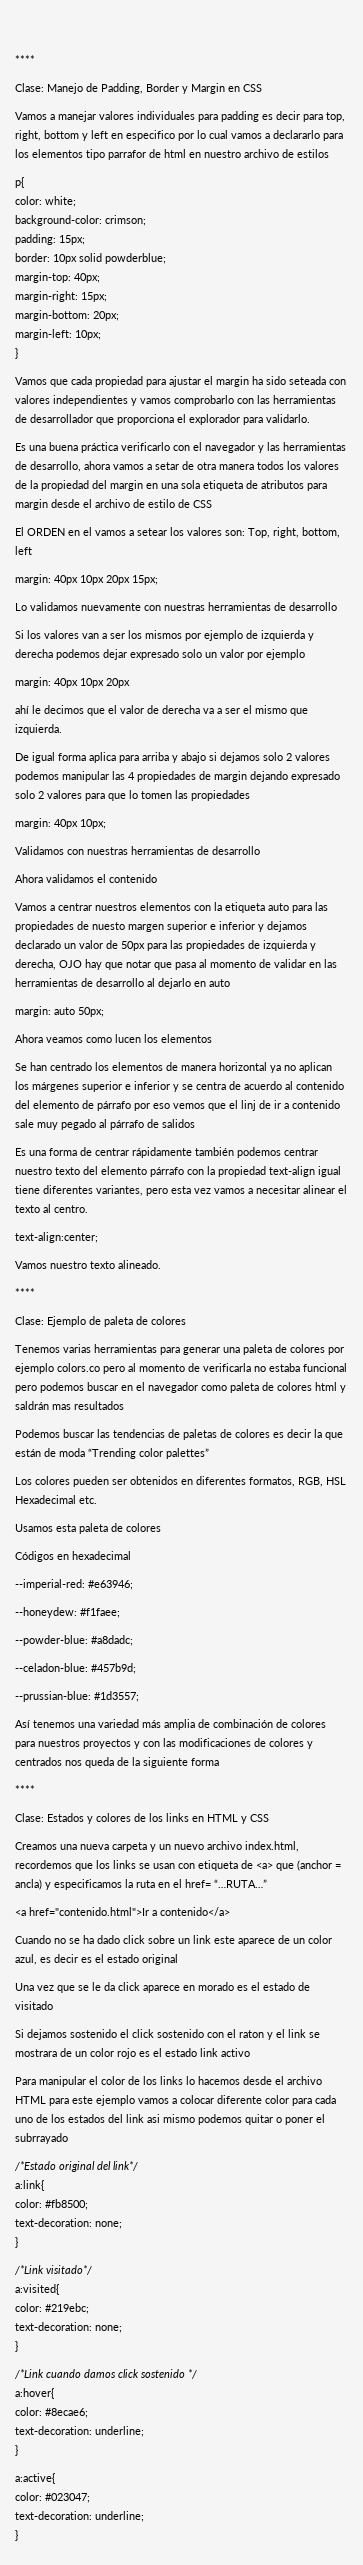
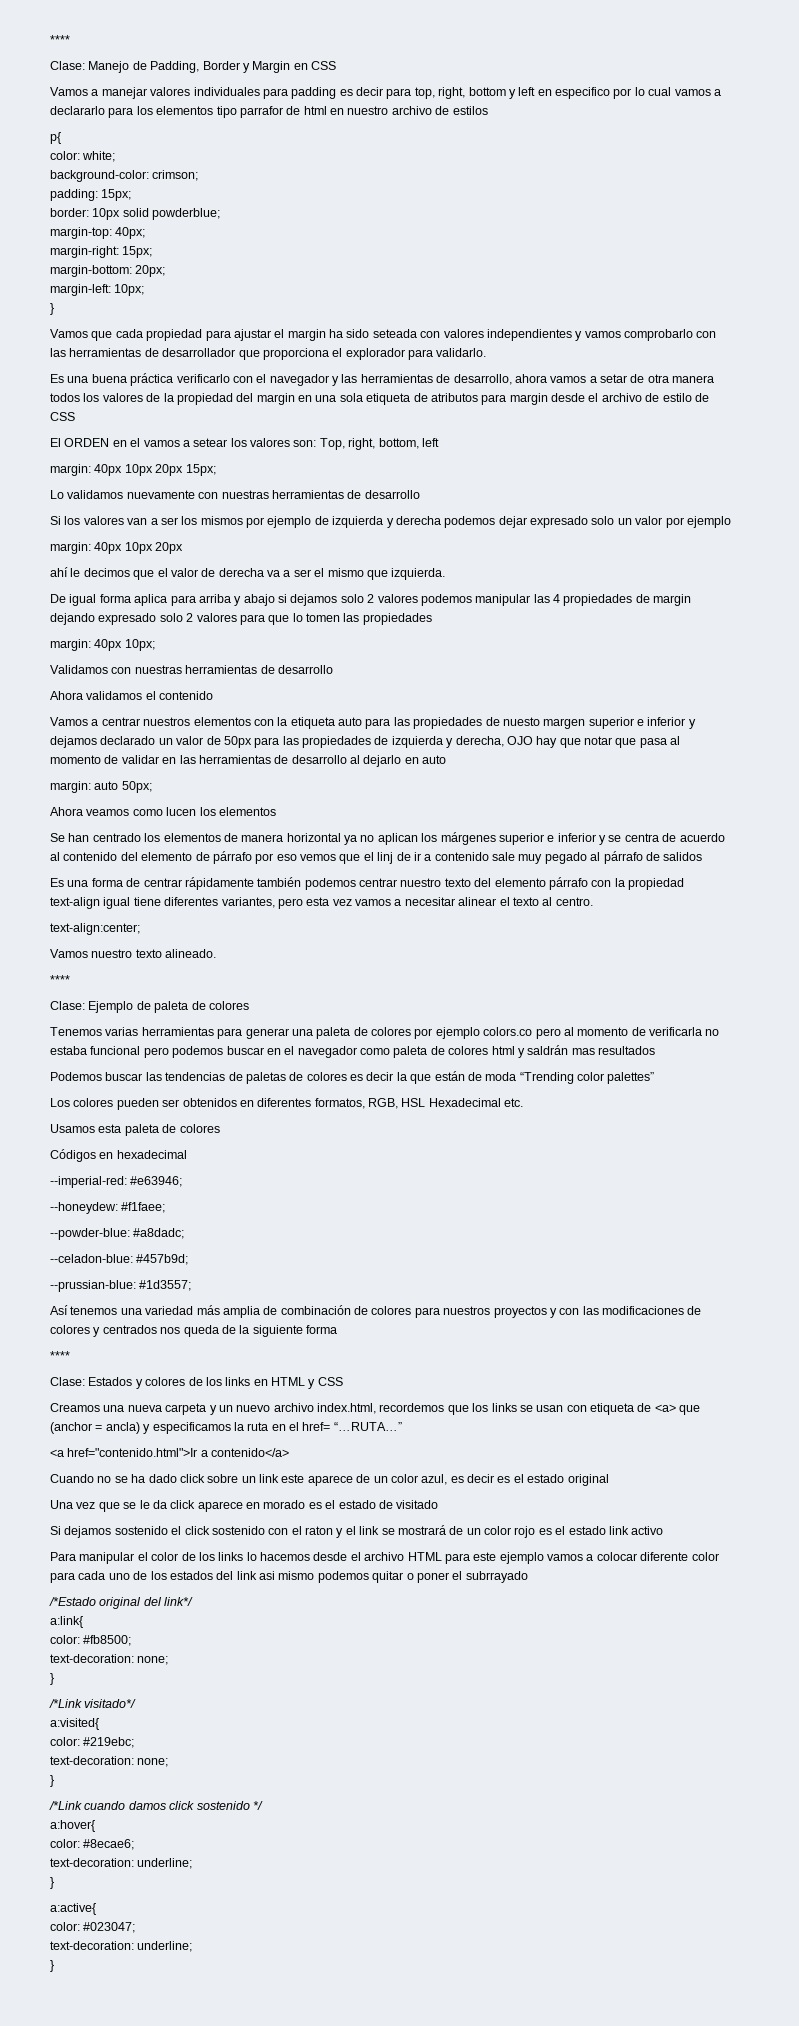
- Si dejamos sostenido el click sostenido con el raton y el link se mostrara de un color rojo es el estado link activo
+ Si dejamos sostenido el click sostenido con el raton y el link se mostrará de un color rojo es el estado link activo

